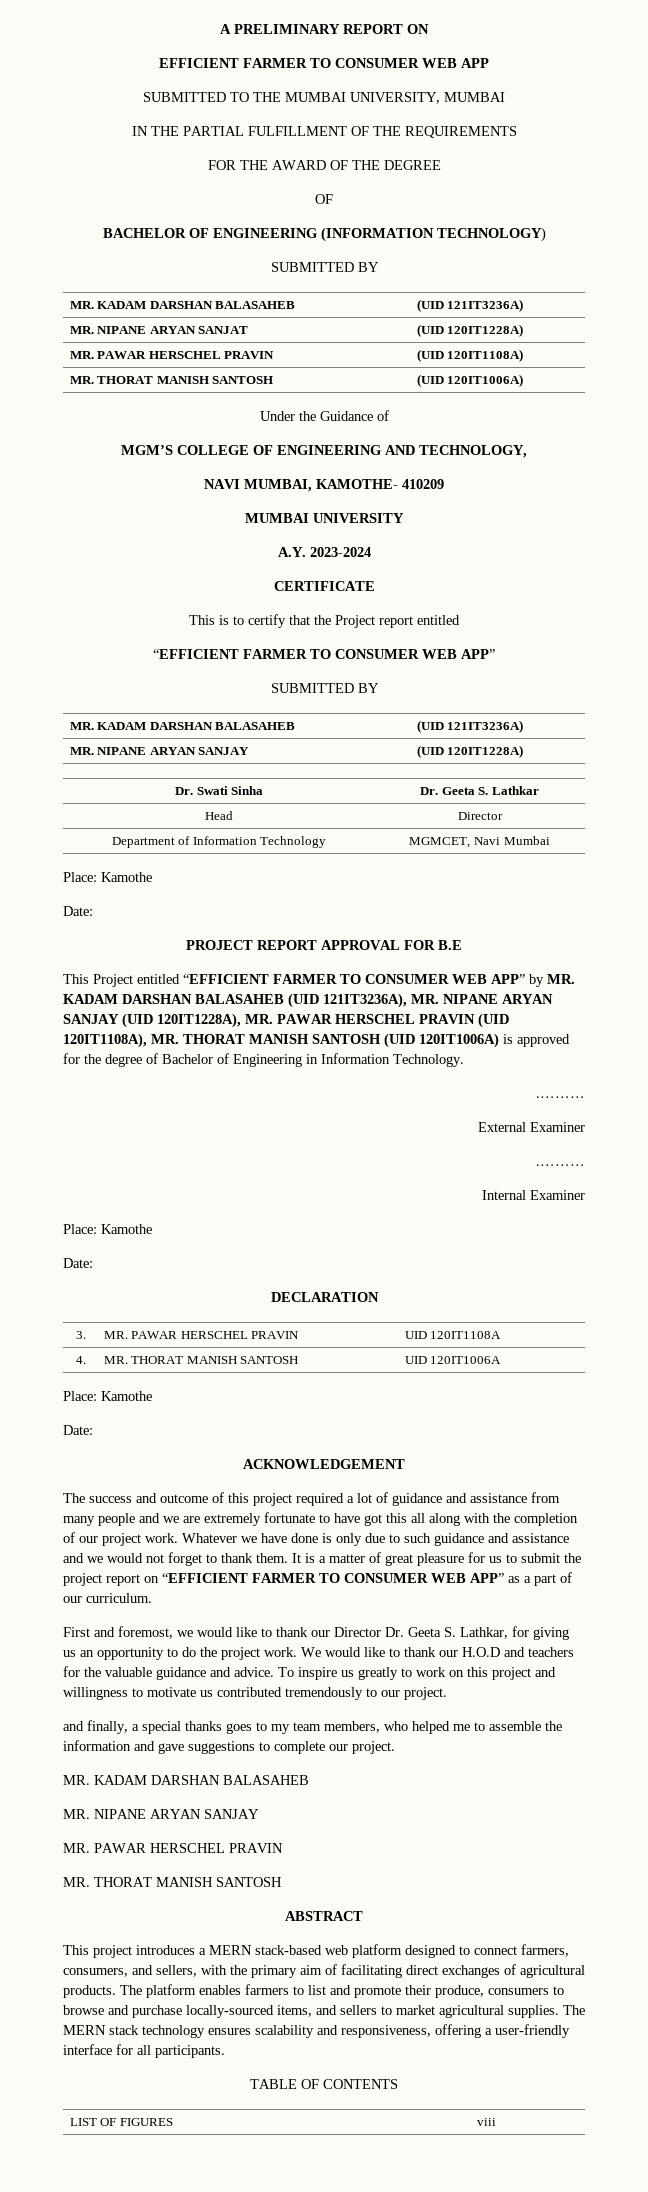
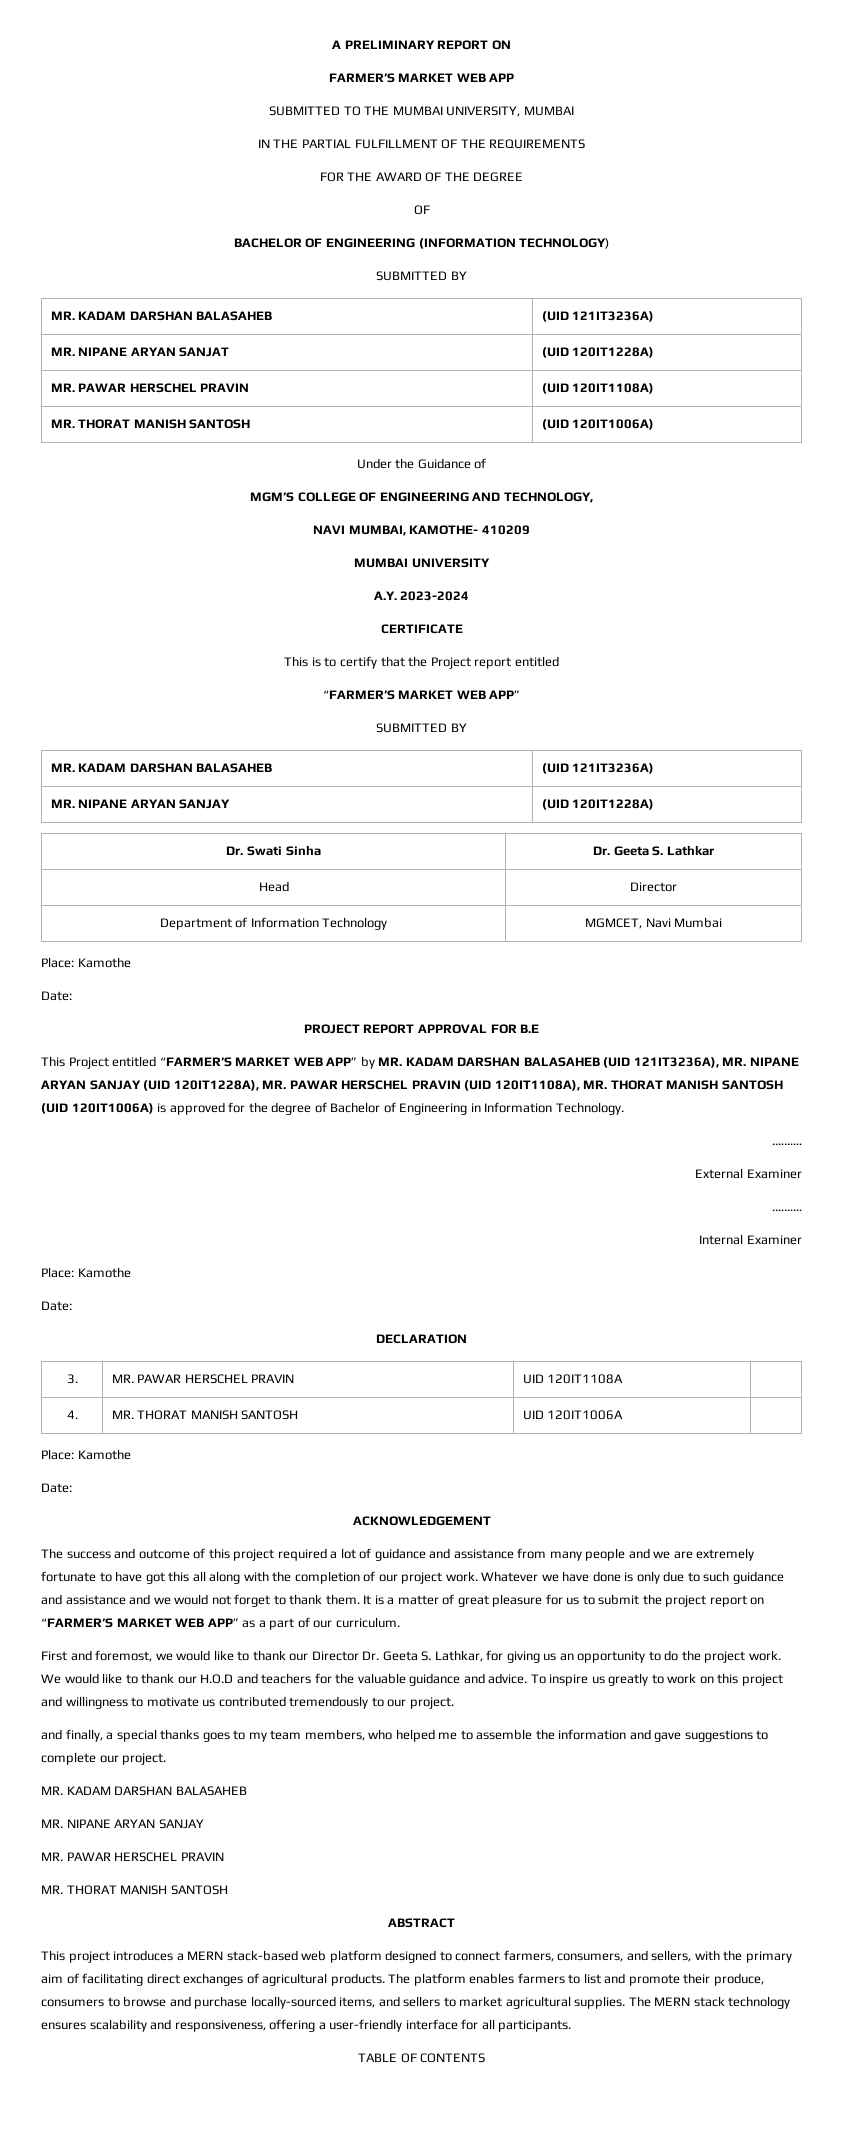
- EFFICIENT FARMER TO CONSUMER WEB APP
+ FARMER’S MARKET WEB APP
  This is to certify that the Project report entitled
- “EFFICIENT FARMER TO CONSUMER WEB APP”
+ “FARMER’S MARKET WEB APP”
- This Project entitled “EFFICIENT FARMER TO CONSUMER WEB APP” by MR. KADAM DARSHAN BALASAHEB (UID 121IT3236A), MR. NIPANE ARYAN SANJAY (UID 120IT1228A), MR. PAWAR HERSCHEL PRAVIN (UID 120IT1108A), MR. THORAT MANISH SANTOSH (UID 120IT1006A) is approved for the degree of Bachelor of Engineering in Information Technology.
+ This Project entitled “FARMER’S MARKET WEB APP” by MR. KADAM DARSHAN BALASAHEB (UID 121IT3236A), MR. NIPANE ARYAN SANJAY (UID 120IT1228A), MR. PAWAR HERSCHEL PRAVIN (UID 120IT1108A), MR. THORAT MANISH SANTOSH (UID 120IT1006A) is approved for the degree of Bachelor of Engineering in Information Technology.
- It is a matter of great pleasure for us to submit the project report on “EFFICIENT FARMER TO CONSUMER WEB APP” as a part of our curriculum.
+ It is a matter of great pleasure for us to submit the project report on “FARMER’S MARKET WEB APP” as a part of our curriculum.
- LIST OF FIGURES | viii

